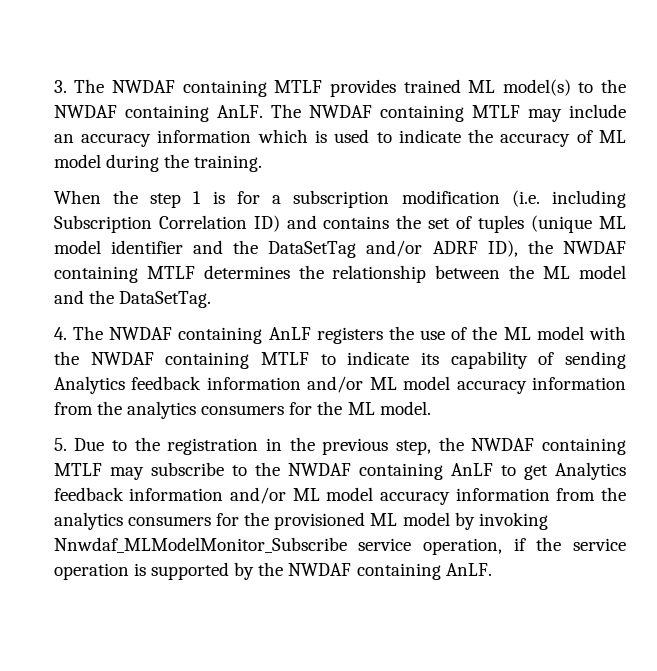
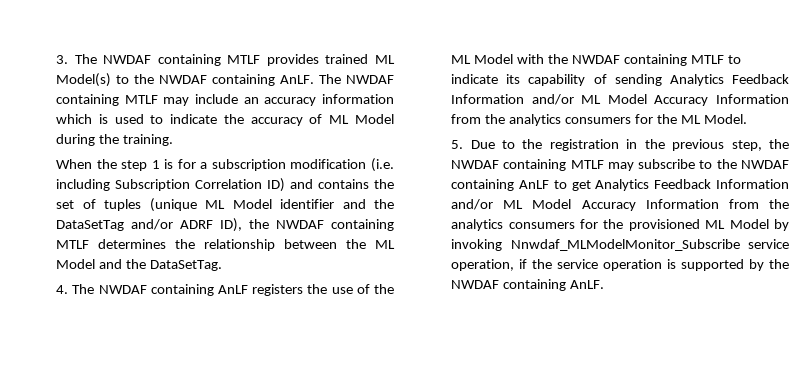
- 3. The NWDAF containing MTLF provides trained ML model(s) to the NWDAF containing AnLF.
+ 3. The NWDAF containing MTLF provides trained ML Model(s) to the NWDAF containing AnLF.
- The NWDAF containing MTLF may include an accuracy information which is used to indicate the accuracy of ML model during the training.
+ The NWDAF containing MTLF may include an accuracy information which is used to indicate the accuracy of ML Model during the training.
- When the step 1 is for a subscription modification (i.e. including Subscription Correlation ID) and contains the set of tuples (unique ML model identifier and the DataSetTag and/or ADRF ID), the NWDAF containing MTLF determines the relationship between the ML model and the DataSetTag.
+ When the step 1 is for a subscription modification (i.e. including Subscription Correlation ID) and contains the set of tuples (unique ML Model identifier and the DataSetTag and/or ADRF ID), the NWDAF containing MTLF determines the relationship between the ML Model and the DataSetTag.
- 4. The NWDAF containing AnLF registers the use of the ML model with the NWDAF containing MTLF to indicate its capability of sending Analytics feedback information and/or ML model accuracy information from the analytics consumers for the ML model.
+ 4. The NWDAF containing AnLF registers the use of the ML Model with the NWDAF containing MTLF to indicate its capability of sending Analytics Feedback Information and/or ML Model Accuracy Information from the analytics consumers for the ML Model.
- 5. Due to the registration in the previous step, the NWDAF containing MTLF may subscribe to the NWDAF containing AnLF to get Analytics feedback information and/or ML model accuracy information from the analytics consumers for the provisioned ML model by invoking Nnwdaf_MLModelMonitor_Subscribe service operation, if the service operation is supported by the NWDAF containing AnLF.
+ 5. Due to the registration in the previous step, the NWDAF containing MTLF may subscribe to the NWDAF containing AnLF to get Analytics Feedback Information and/or ML Model Accuracy Information from the analytics consumers for the provisioned ML Model by invoking Nnwdaf_MLModelMonitor_Subscribe service operation, if the service operation is supported by the NWDAF containing AnLF.

